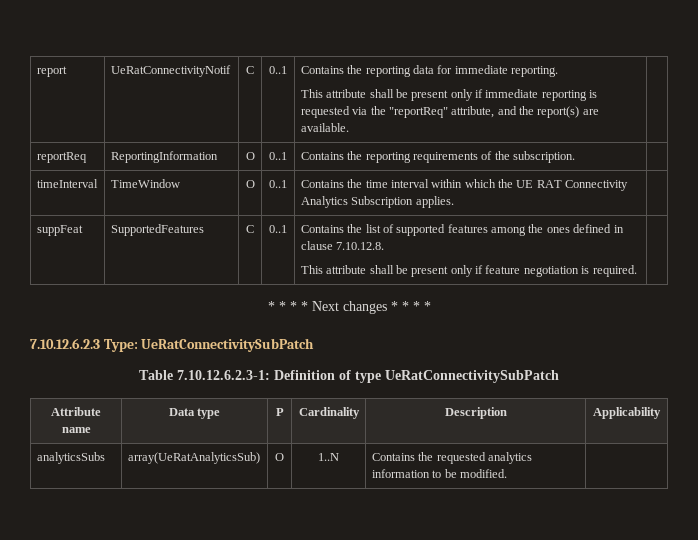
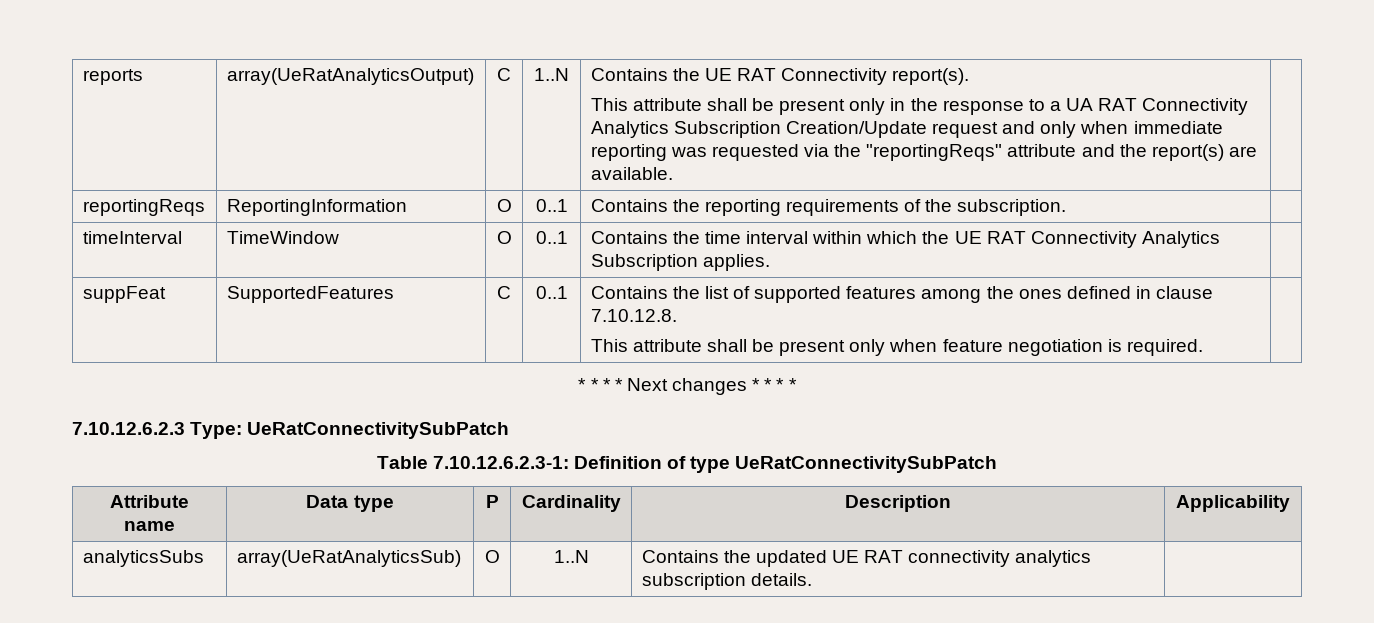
- report | UeRatConnectivityNotif | C | 0..1 | Contains the reporting data for immediate reporting.
- This attribute shall be present only if immediate reporting is requested via the "reportReq" attribute, and the report(s) are available.
+ reports | array(UeRatAnalyticsOutput) | C | 1..N | Contains the UE RAT Connectivity report(s).
+ This attribute shall be present only in the response to a UA RAT Connectivity Analytics Subscription Creation/Update request and only when immediate reporting was requested via the "reportingReqs" attribute and the report(s) are available.
- reportReq | ReportingInformation | O | 0..1 | Contains the reporting requirements of the subscription. |
+ reportingReqs | ReportingInformation | O | 0..1 | Contains the reporting requirements of the subscription. |
  suppFeat | SupportedFeatures | C | 0..1 | Contains the list of supported features among the ones defined in clause 7.10.12.8.
- This attribute shall be present only if feature negotiation is required. |
+ This attribute shall be present only when feature negotiation is required. |
- analyticsSubs | array(UeRatAnalyticsSub) | O | 1..N | Contains the requested analytics information to be modified. |
+ analyticsSubs | array(UeRatAnalyticsSub) | O | 1..N | Contains the updated UE RAT connectivity analytics subscription details. |

